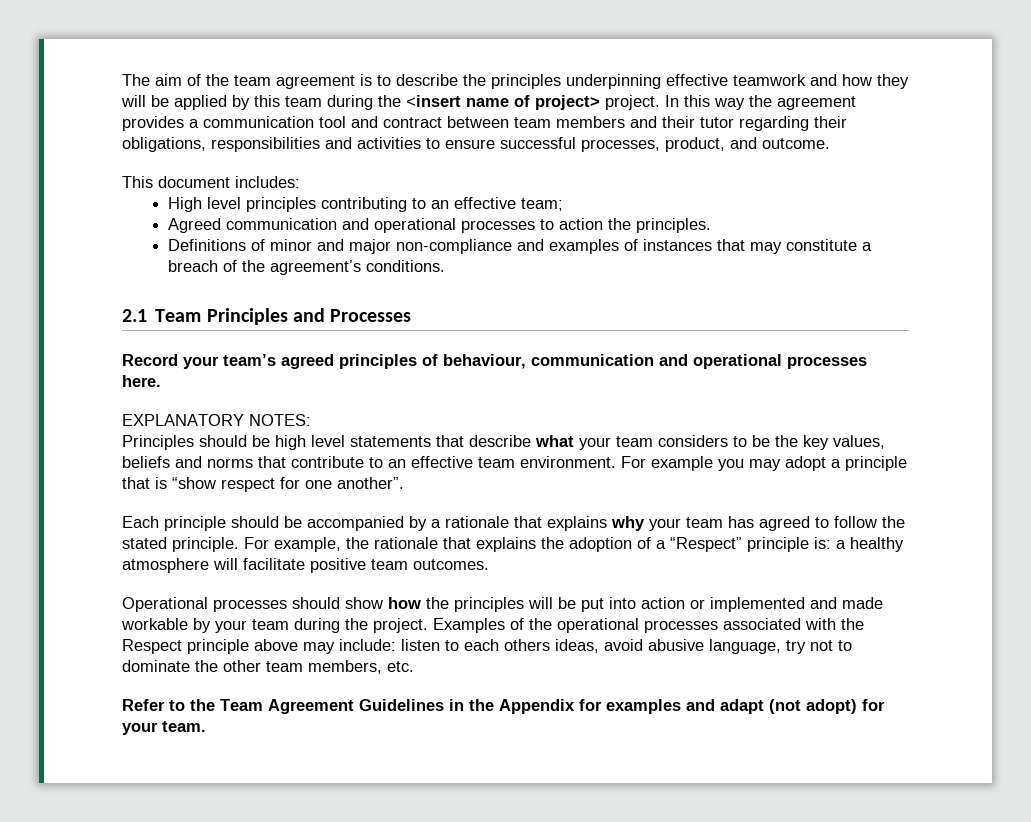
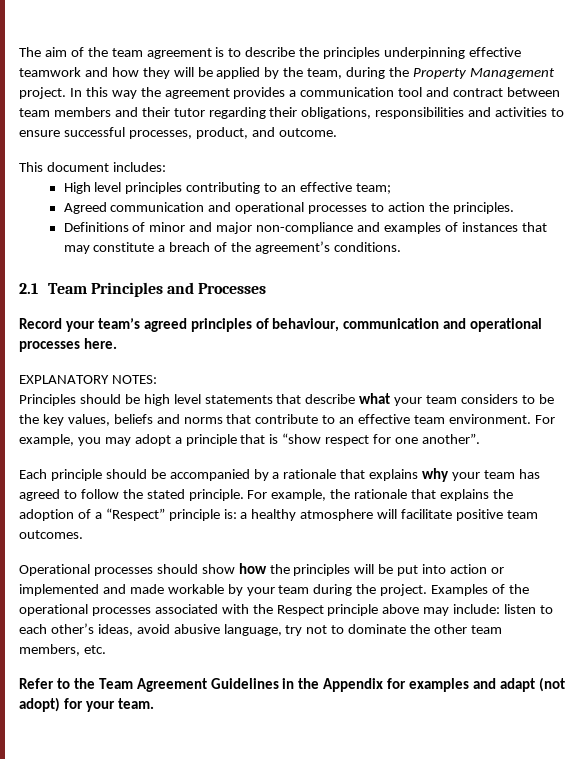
- The aim of the team agreement is to describe the principles underpinning effective teamwork and how they will be applied by this team during the <insert name of project> project.
+ The aim of the team agreement is to describe the principles underpinning effective teamwork and how they will be applied by the team, during the Property Management project.
- For example you may adopt a principle that is “show respect for one another”.
+ For example, you may adopt a principle that is “show respect for one another”.
- Examples of the operational processes associated with the Respect principle above may include: listen to each others ideas, avoid abusive language, try not to dominate the other team members, etc.
+ Examples of the operational processes associated with the Respect principle above may include: listen to each other’s ideas, avoid abusive language, try not to dominate the other team members, etc.

